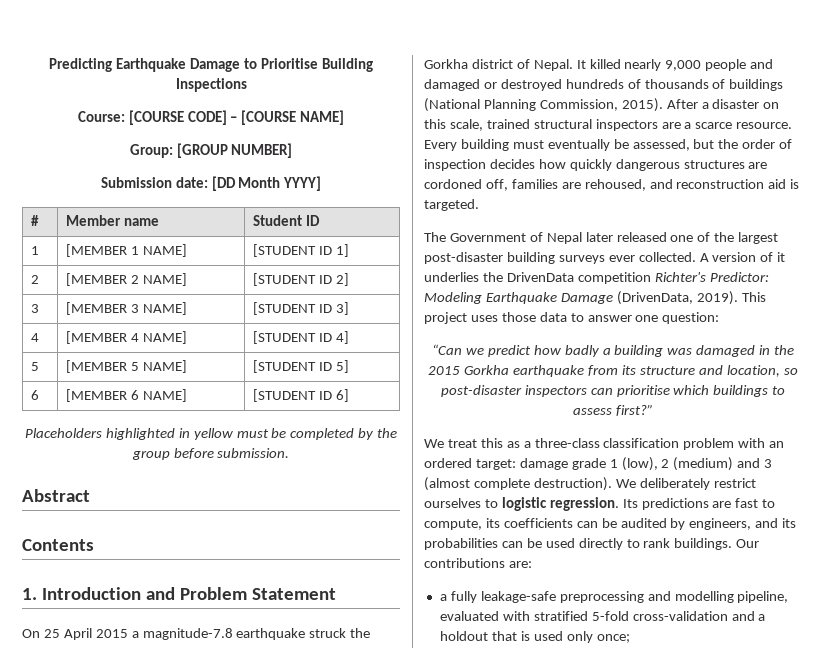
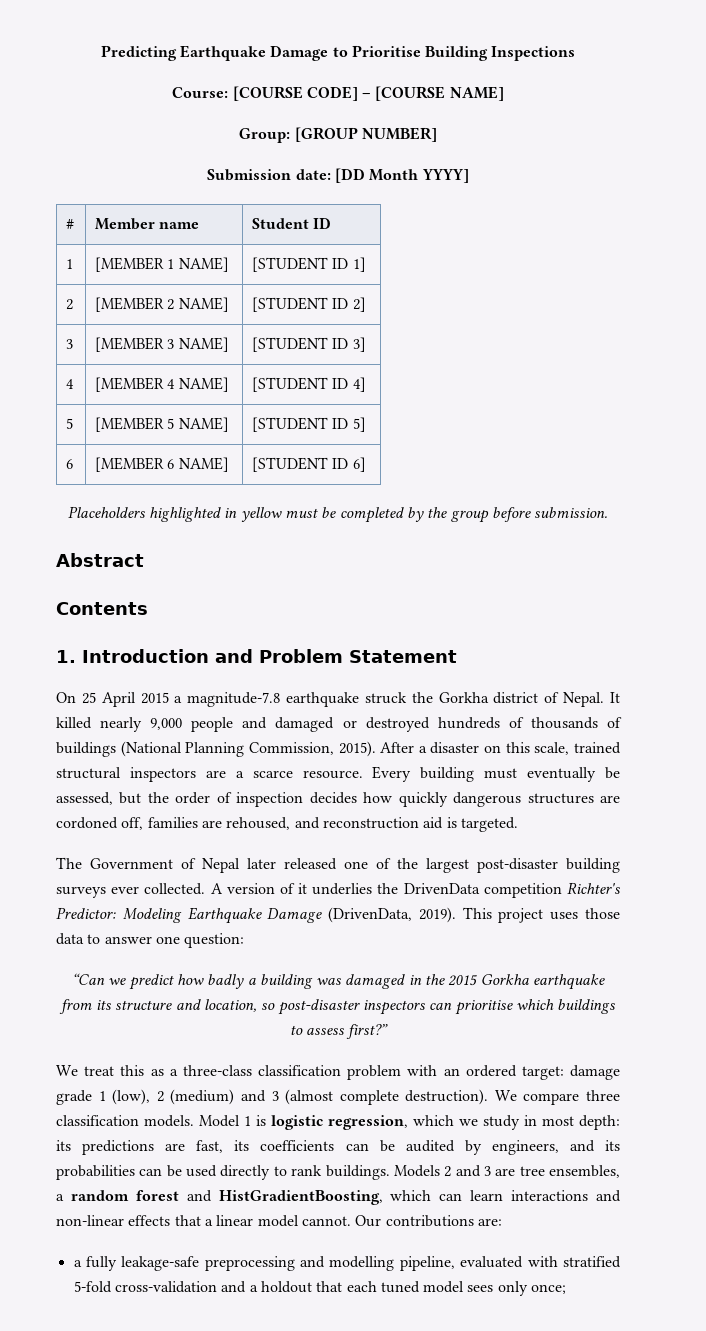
- We deliberately restrict ourselves to logistic regression. Its predictions are fast to compute, its coefficients can be audited by engineers, and its probabilities can be used directly to rank buildings.
+ We compare three classification models. Model 1 is logistic regression, which we study in most depth: its predictions are fast, its coefficients can be audited by engineers, and its probabilities can be used directly to rank buildings.
+ Models 2 and 3 are tree ensembles, a random forest and HistGradientBoosting, which can learn interactions and non-linear effects that a linear model cannot.
- a fully leakage-safe preprocessing and modelling pipeline, evaluated with stratified 5-fold cross-validation and a holdout that is used only once;
+ a fully leakage-safe preprocessing and modelling pipeline, evaluated with stratified 5-fold cross-validation and a holdout that each tuned model sees only once;

